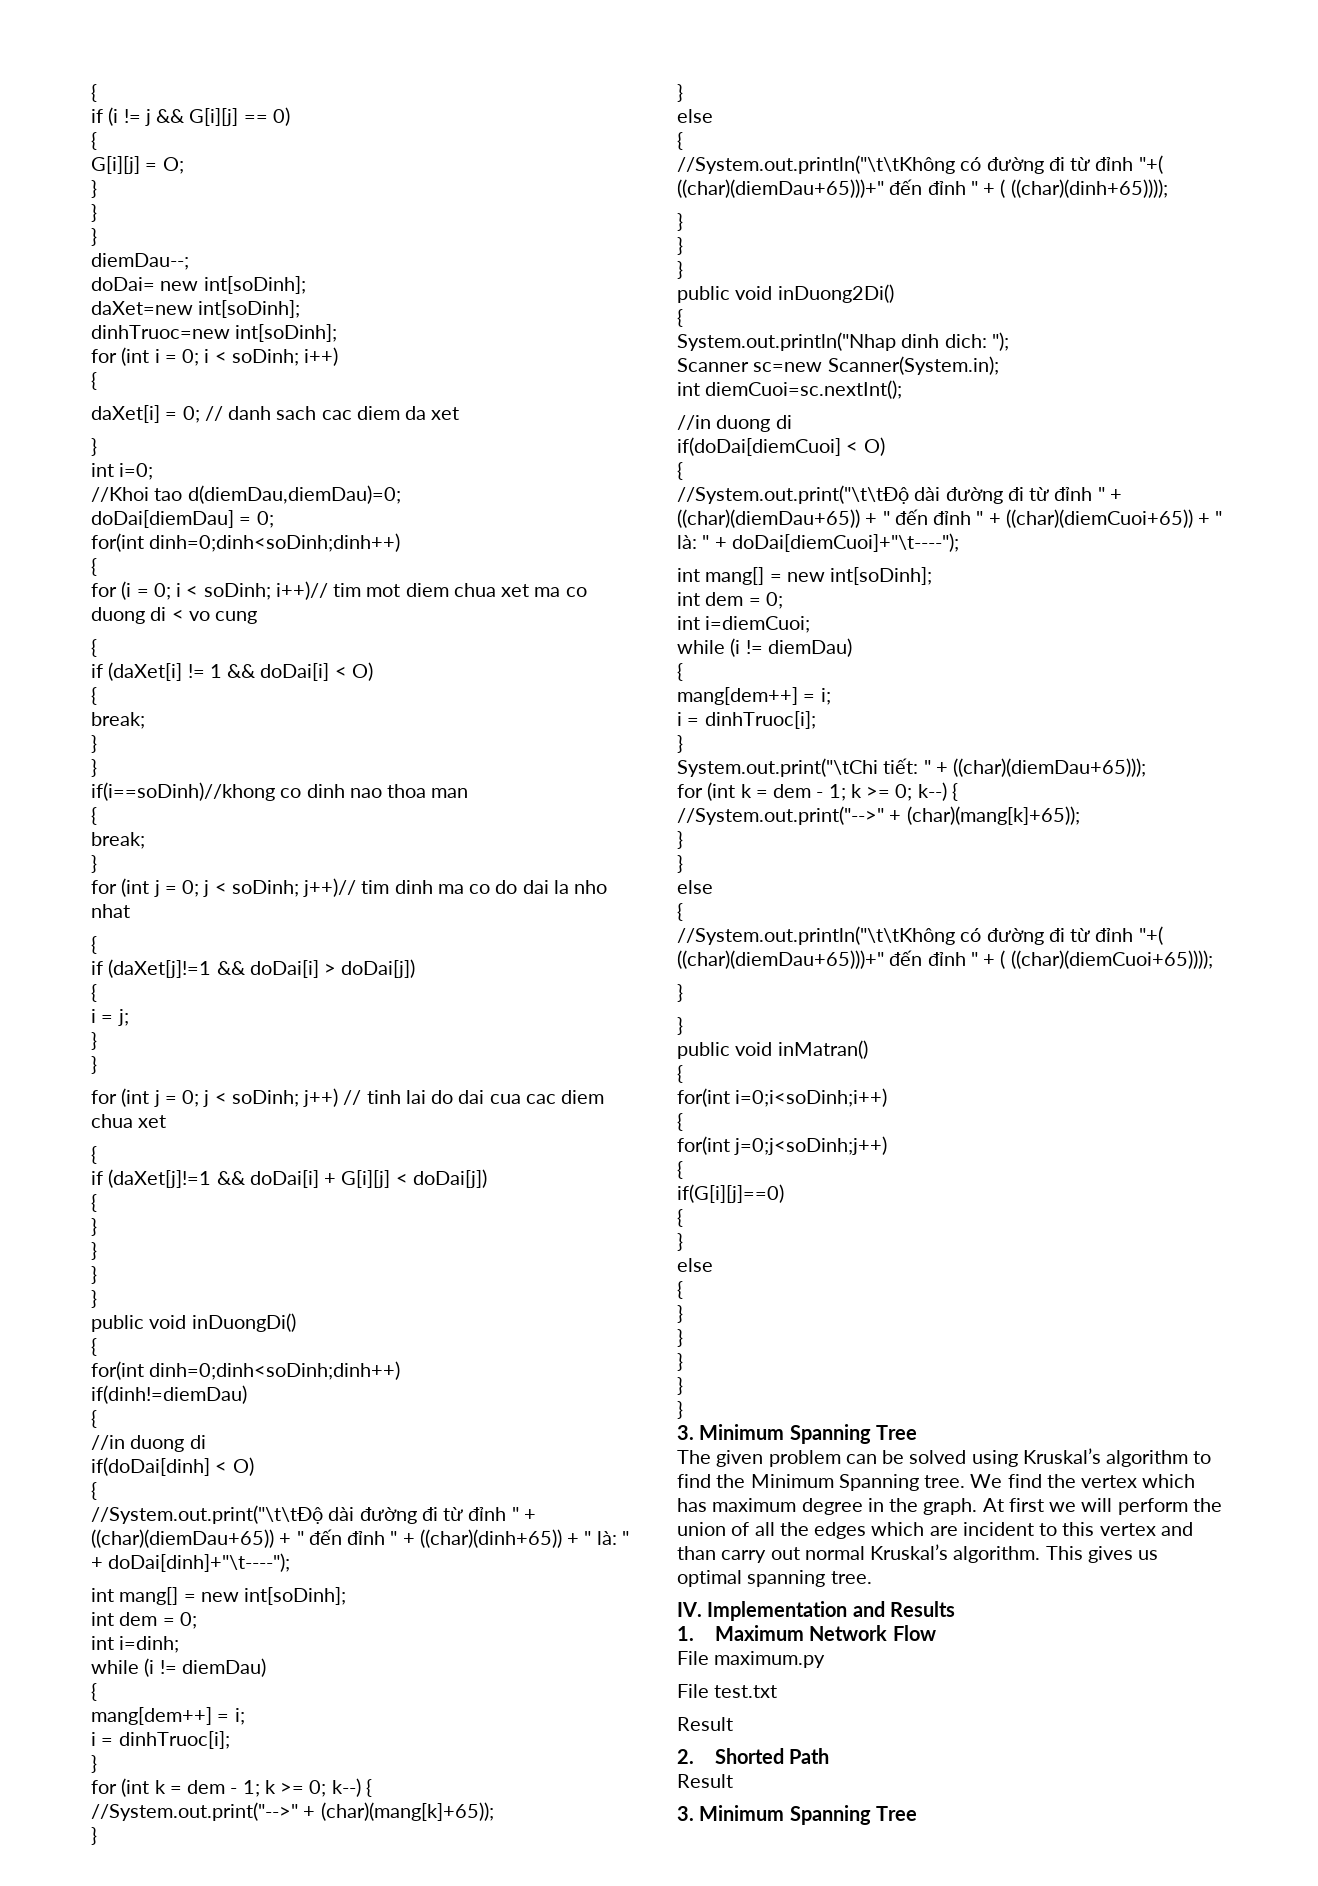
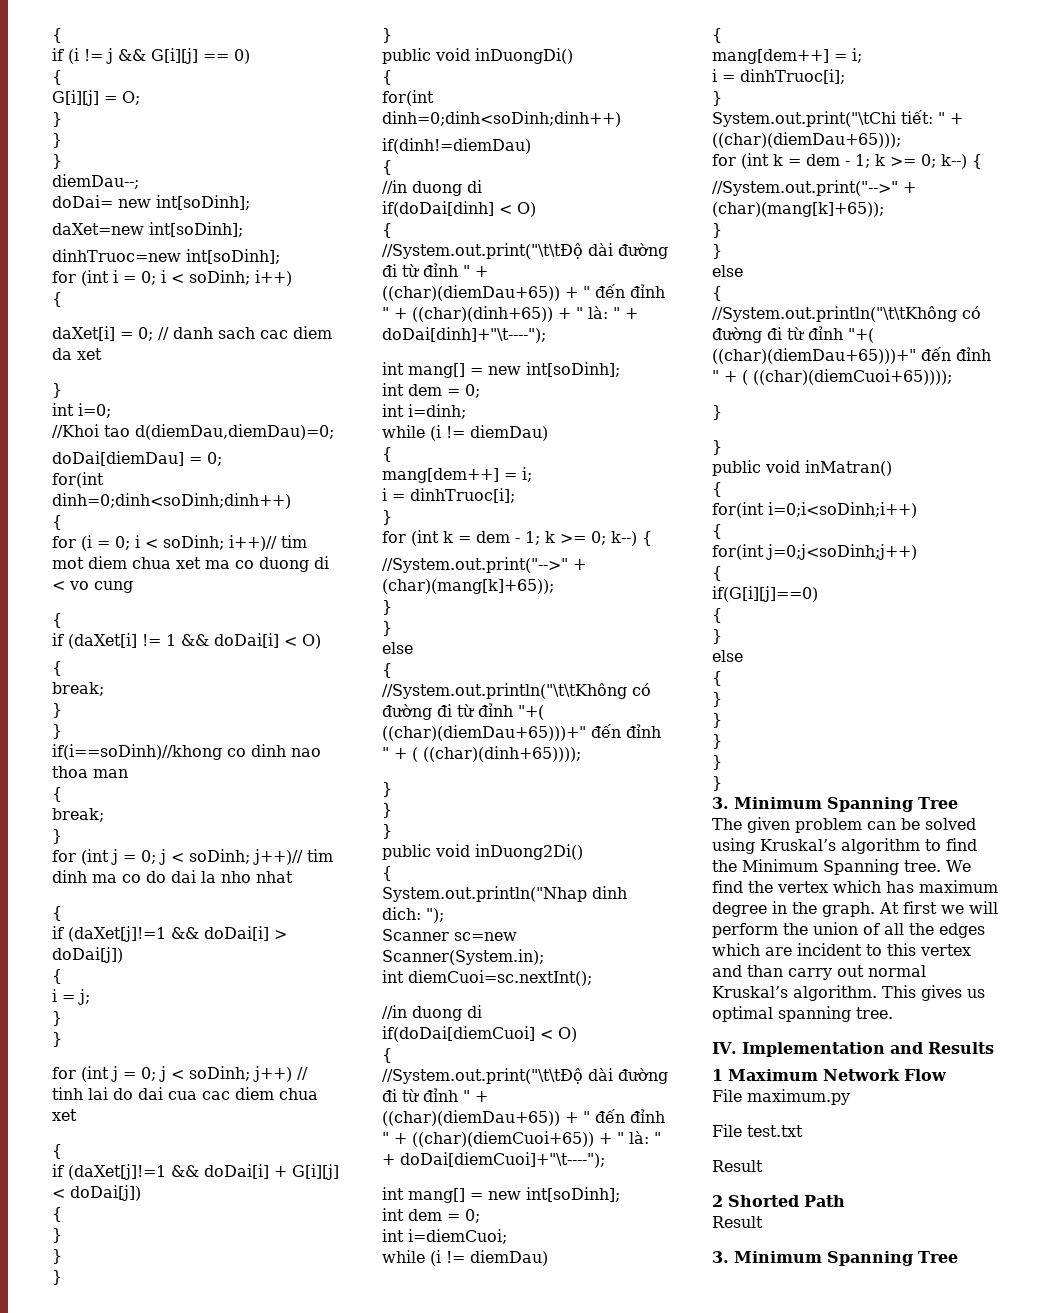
- 1. Maximum Network Flow
+ 1 Maximum Network Flow
- 2. Shorted Path
+ 2 Shorted Path

